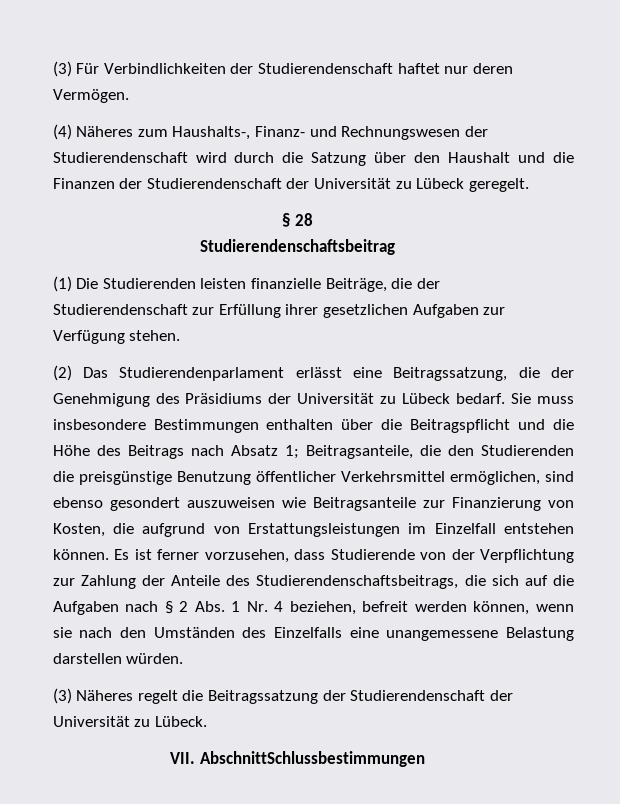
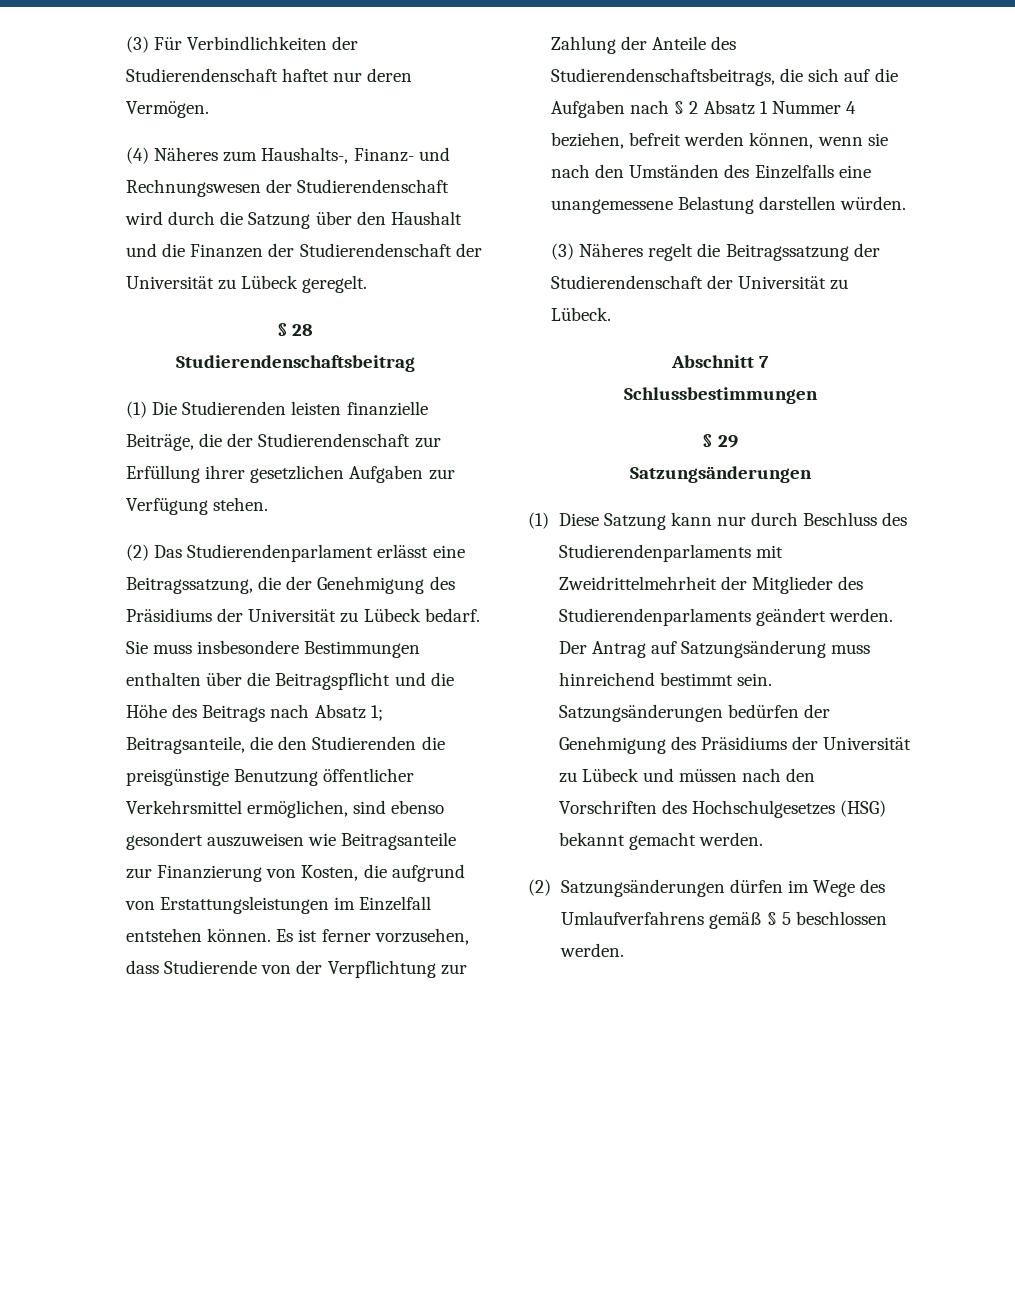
- Es ist ferner vorzusehen, dass Studierende von der Verpflichtung zur Zahlung der Anteile des Studierendenschaftsbeitrags, die sich auf die Aufgaben nach § 2 Abs. 1 Nr. 4 beziehen, befreit werden können, wenn sie nach den Umständen des Einzelfalls eine unangemessene Belastung darstellen würden.
+ Es ist ferner vorzusehen, dass Studierende von der Verpflichtung zur Zahlung der Anteile des Studierendenschaftsbeitrags, die sich auf die Aufgaben nach § 2 Absatz 1 Nummer 4 beziehen, befreit werden können, wenn sie nach den Umständen des Einzelfalls eine unangemessene Belastung darstellen würden.
- VII. AbschnittSchlussbestimmungen
+ Abschnitt 7
+ Schlussbestimmungen
+ § 29
+ Satzungsänderungen
+ (1) Diese Satzung kann nur durch Beschluss des Studierendenparlaments mit Zweidrittelmehrheit der Mitglieder des Studierendenparlaments geändert werden. Der Antrag auf Satzungsänderung muss hinreichend bestimmt sein. Satzungsänderungen bedürfen der Genehmigung des Präsidiums der Universität zu Lübeck und müssen nach den Vorschriften des Hochschulgesetzes (HSG) bekannt gemacht werden.
+ (2) Satzungsänderungen dürfen im Wege des Umlaufverfahrens gemäß § 5 beschlossen werden.

